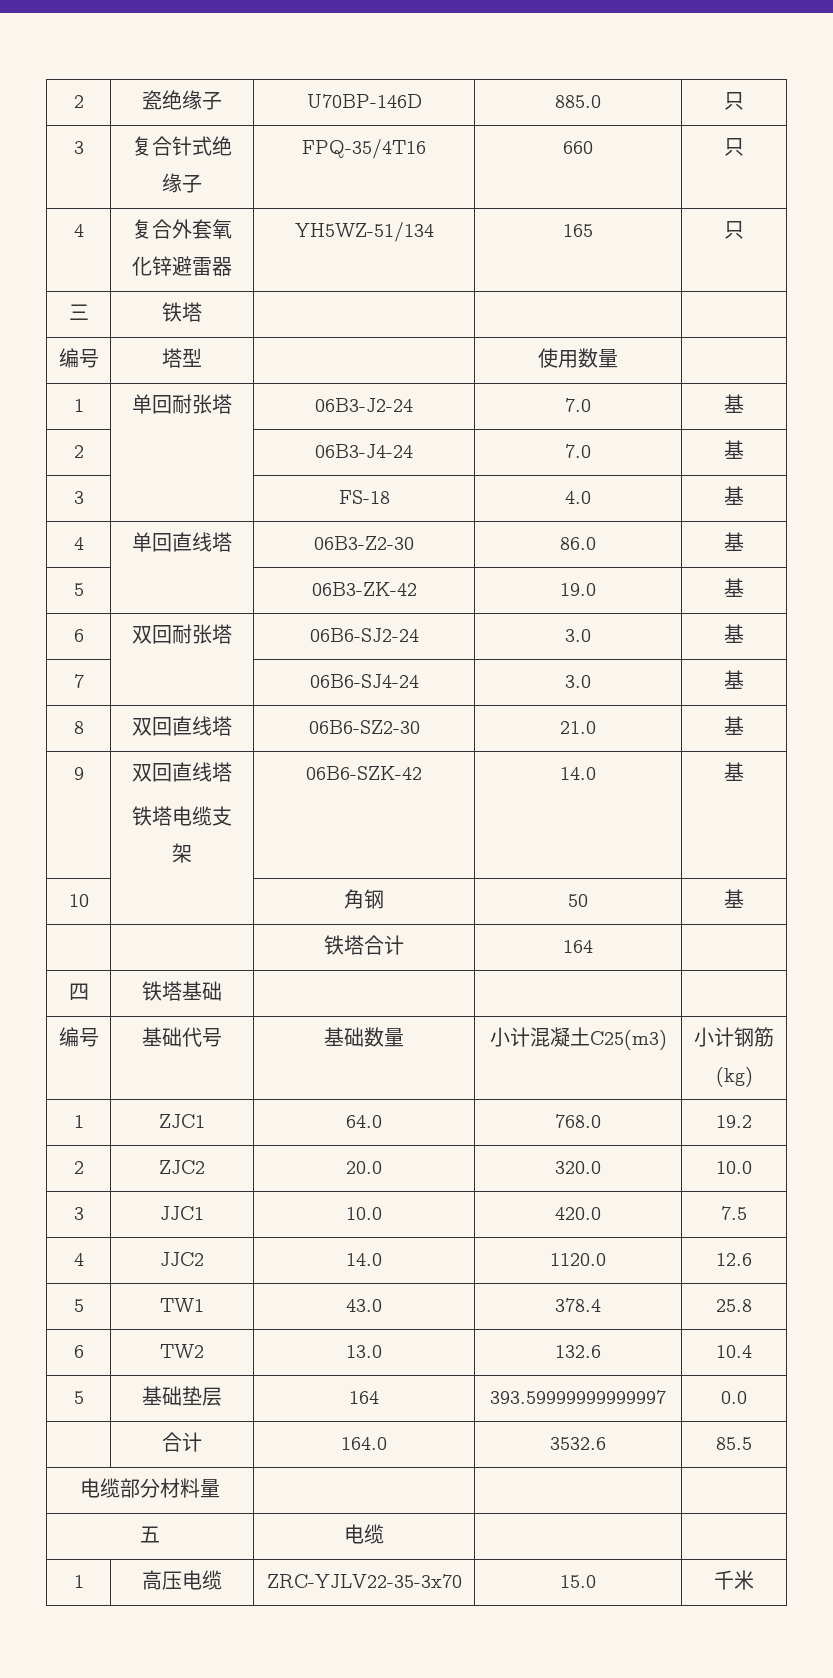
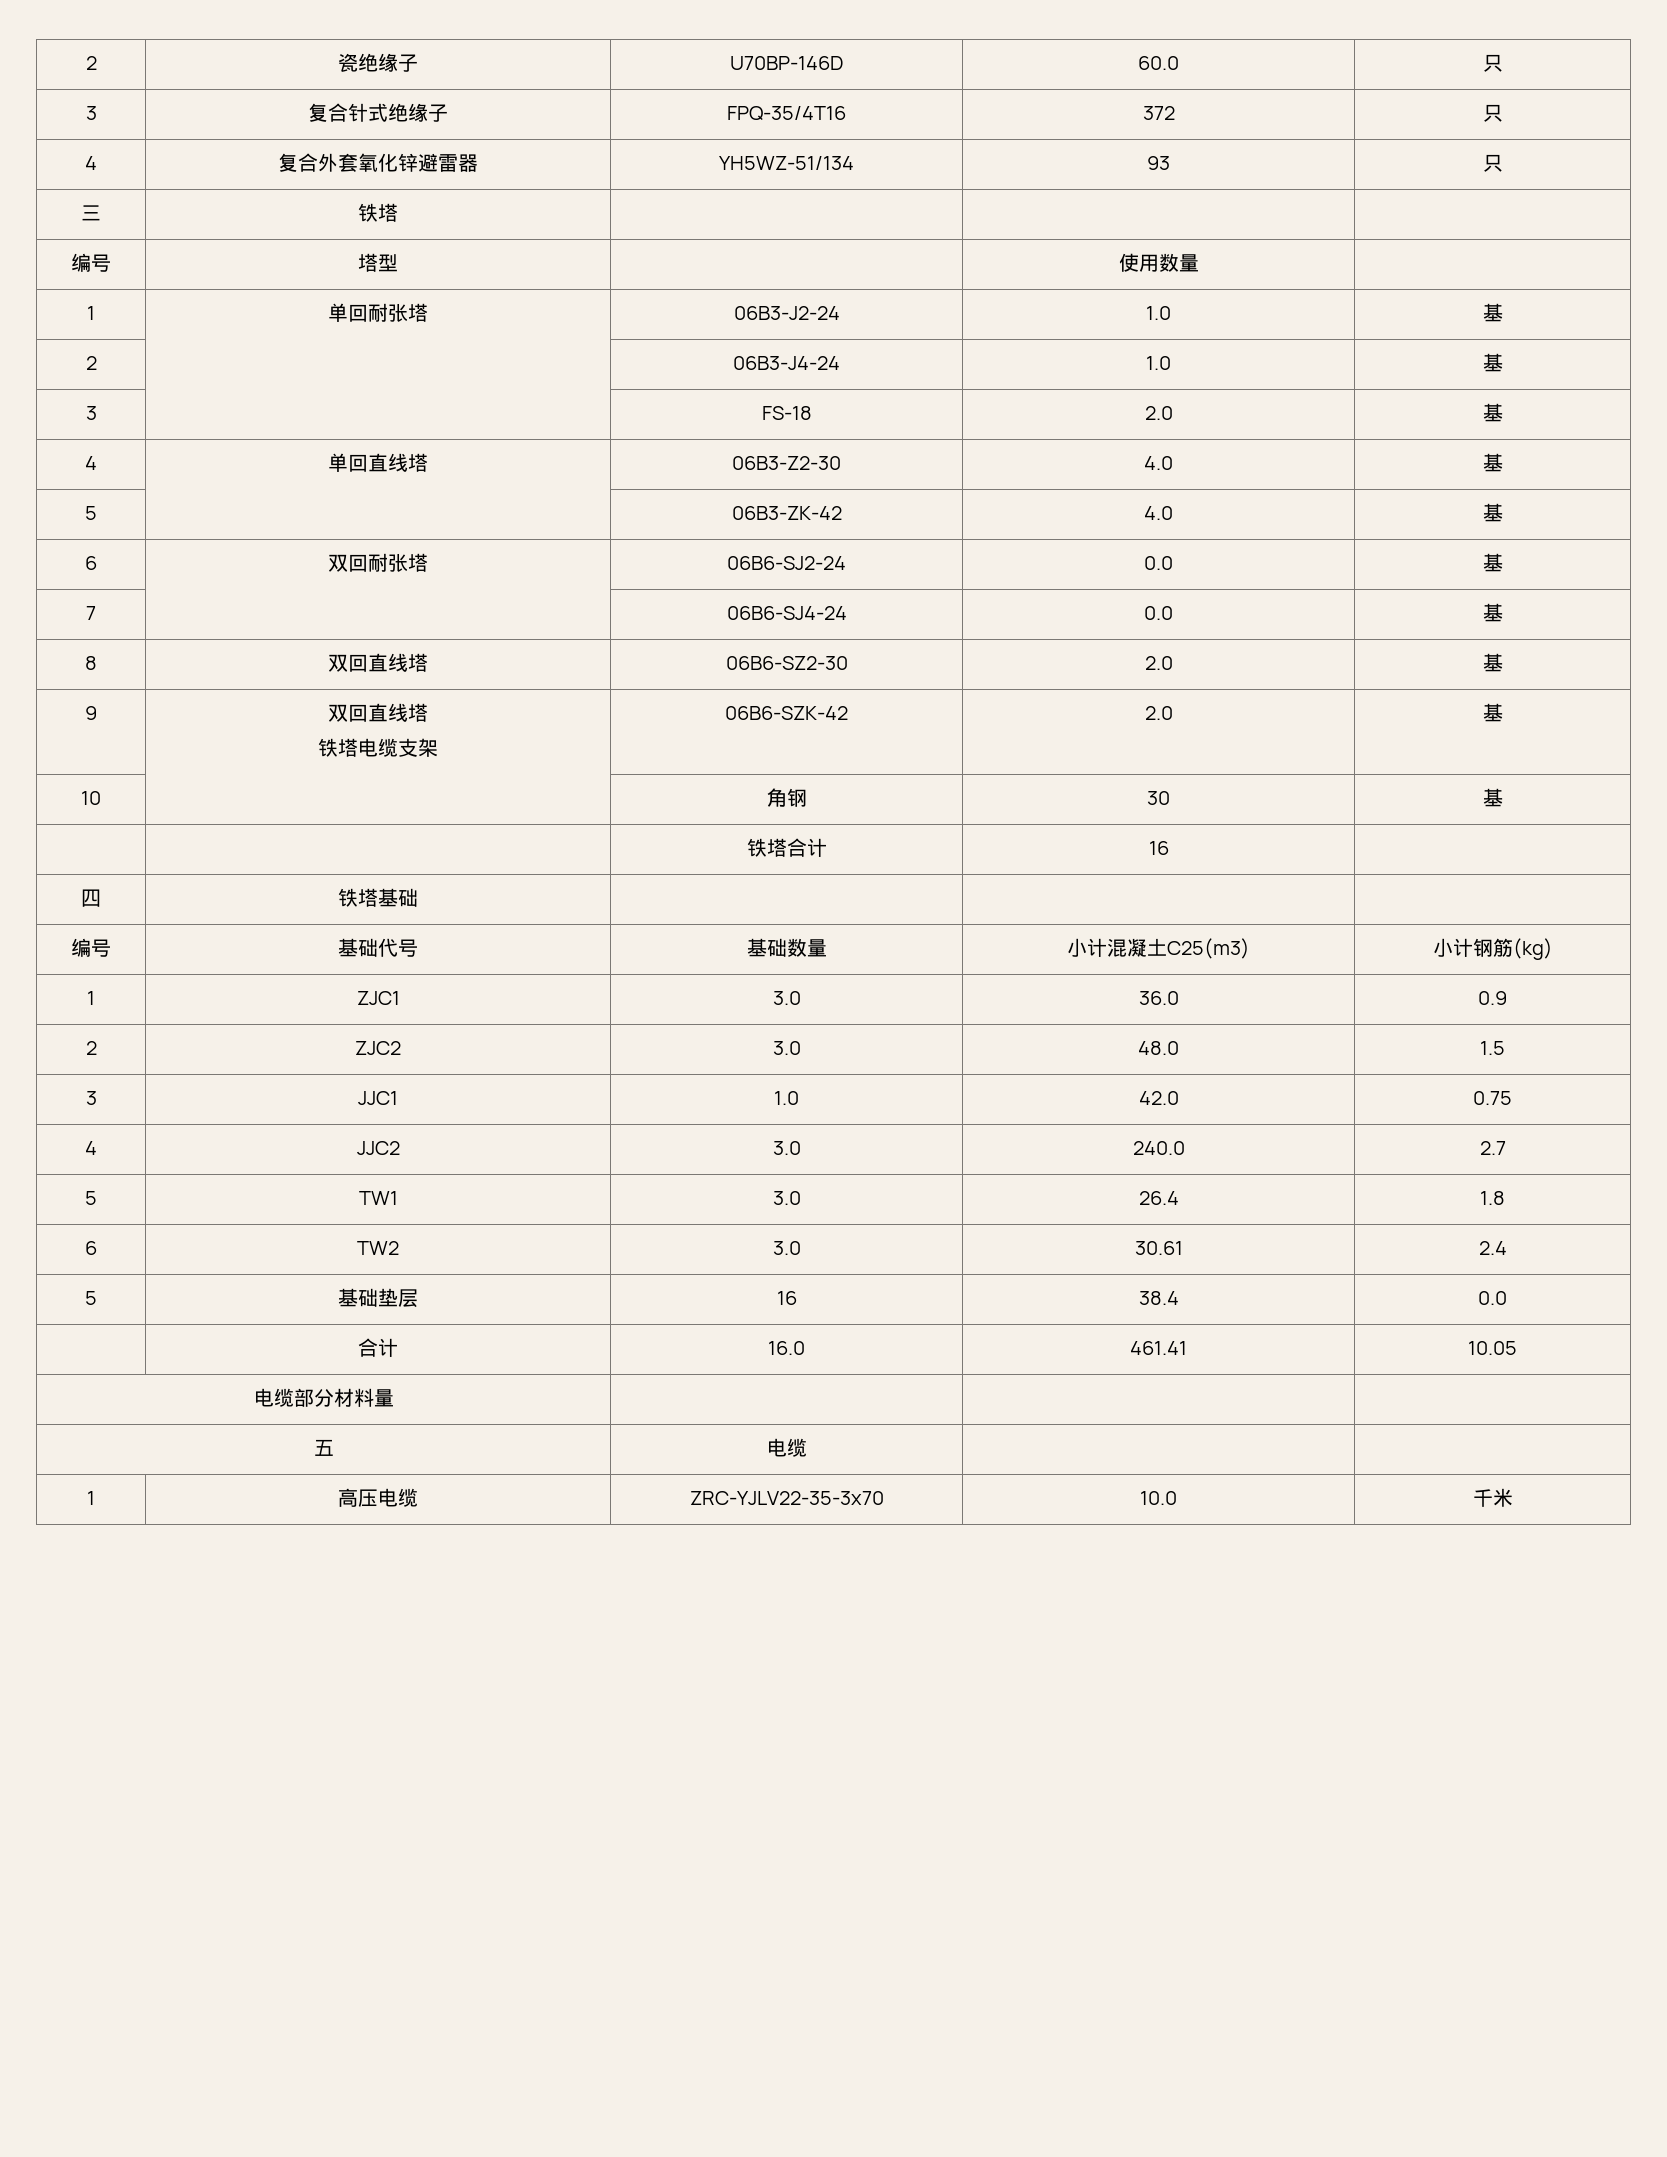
- 2 | 瓷绝缘子 | U70BP-146D | 885.0 | 只
+ 2 | 瓷绝缘子 | U70BP-146D | 60.0 | 只
- 3 | 复合针式绝缘子 | FPQ-35/4T16 | 660 | 只
+ 3 | 复合针式绝缘子 | FPQ-35/4T16 | 372 | 只
- 4 | 复合外套氧化锌避雷器 | YH5WZ-51/134 | 165 | 只
+ 4 | 复合外套氧化锌避雷器 | YH5WZ-51/134 | 93 | 只
- 1 | 单回耐张塔 | 06B3-J2-24 | 7.0 | 基
+ 1 | 单回耐张塔 | 06B3-J2-24 | 1.0 | 基
- 2 | | 06B3-J4-24 | 7.0 | 基
+ 2 | | 06B3-J4-24 | 1.0 | 基
- 3 | | FS-18 | 4.0 | 基
+ 3 | | FS-18 | 2.0 | 基
- 4 | 单回直线塔 | 06B3-Z2-30 | 86.0 | 基
+ 4 | 单回直线塔 | 06B3-Z2-30 | 4.0 | 基
- 5 | | 06B3-ZK-42 | 19.0 | 基
+ 5 | | 06B3-ZK-42 | 4.0 | 基
- 6 | 双回耐张塔 | 06B6-SJ2-24 | 3.0 | 基
+ 6 | 双回耐张塔 | 06B6-SJ2-24 | 0.0 | 基
- 7 | | 06B6-SJ4-24 | 3.0 | 基
+ 7 | | 06B6-SJ4-24 | 0.0 | 基
- 8 | 双回直线塔 | 06B6-SZ2-30 | 21.0 | 基
+ 8 | 双回直线塔 | 06B6-SZ2-30 | 2.0 | 基
  9 | 双回直线塔
- 铁塔电缆支架 | 06B6-SZK-42 | 14.0 | 基
+ 铁塔电缆支架 | 06B6-SZK-42 | 2.0 | 基
- 10 | | 角钢 | 50 | 基
+ 10 | | 角钢 | 30 | 基
- | | 铁塔合计 | 164 |
+ | | 铁塔合计 | 16 |
- 1 | ZJC1 | 64.0 | 768.0 | 19.2
+ 1 | ZJC1 | 3.0 | 36.0 | 0.9
- 2 | ZJC2 | 20.0 | 320.0 | 10.0
+ 2 | ZJC2 | 3.0 | 48.0 | 1.5
- 3 | JJC1 | 10.0 | 420.0 | 7.5
+ 3 | JJC1 | 1.0 | 42.0 | 0.75
- 4 | JJC2 | 14.0 | 1120.0 | 12.6
+ 4 | JJC2 | 3.0 | 240.0 | 2.7
- 5 | TW1 | 43.0 | 378.4 | 25.8
+ 5 | TW1 | 3.0 | 26.4 | 1.8
- 6 | TW2 | 13.0 | 132.6 | 10.4
+ 6 | TW2 | 3.0 | 30.61 | 2.4
- 5 | 基础垫层 | 164 | 393.59999999999997 | 0.0
+ 5 | 基础垫层 | 16 | 38.4 | 0.0
- | 合计 | 164.0 | 3532.6 | 85.5
+ | 合计 | 16.0 | 461.41 | 10.05
- 1 | 高压电缆 | ZRC-YJLV22-35-3x70 | 15.0 | 千米
+ 1 | 高压电缆 | ZRC-YJLV22-35-3x70 | 10.0 | 千米

